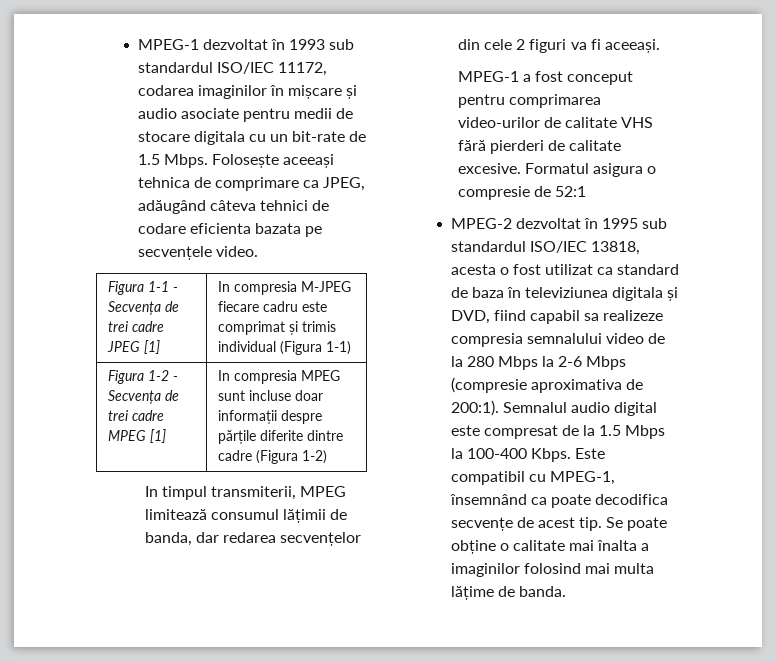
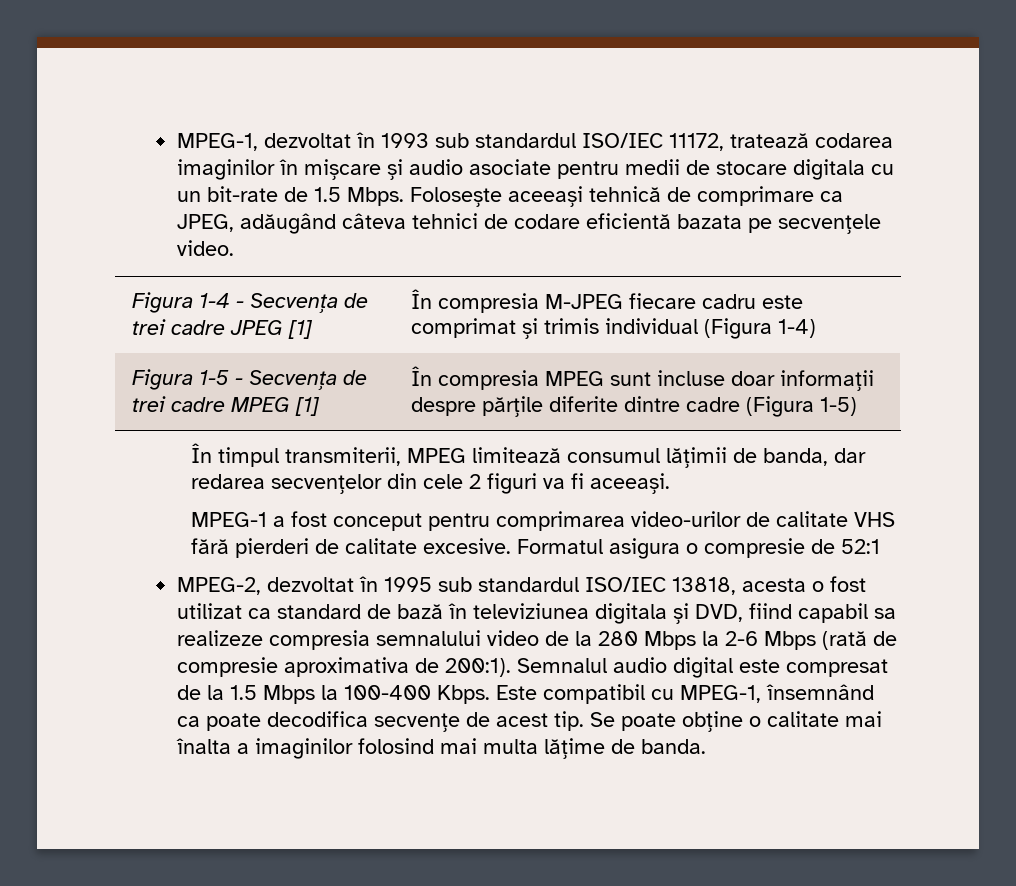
- MPEG-1 dezvoltat în 1993 sub standardul ISO/IEC 11172, codarea imaginilor în mișcare și audio asociate pentru medii de stocare digitala cu un bit-rate de 1.5 Mbps.
+ MPEG-1, dezvoltat în 1993 sub standardul ISO/IEC 11172, tratează codarea imaginilor în mișcare și audio asociate pentru medii de stocare digitala cu un bit-rate de 1.5 Mbps.
- Folosește aceeași tehnica de comprimare ca JPEG, adăugând câteva tehnici de codare eficienta bazata pe secvențele video.
+ Folosește aceeași tehnică de comprimare ca JPEG, adăugând câteva tehnici de codare eficientă bazata pe secvențele video.
- Figura 1-1 - Secvența de trei cadre JPEG [1] | In compresia M-JPEG fiecare cadru este comprimat și trimis individual (Figura 1-1)
- Figura 1-2 - Secvența de trei cadre MPEG [1] | In compresia MPEG sunt incluse doar informații despre părțile diferite dintre cadre (Figura 1-2)
- In timpul transmiterii, MPEG limitează consumul lățimii de banda, dar redarea secvențelor din cele 2 figuri va fi aceeași.
+ Figura 1-4 - Secvența de trei cadre JPEG [1] | În compresia M-JPEG fiecare cadru este comprimat și trimis individual (Figura 1-4)
+ Figura 1-5 - Secvența de trei cadre MPEG [1] | În compresia MPEG sunt incluse doar informații despre părțile diferite dintre cadre (Figura 1-5)
+ În timpul transmiterii, MPEG limitează consumul lățimii de banda, dar redarea secvențelor din cele 2 figuri va fi aceeași.
- MPEG-2 dezvoltat în 1995 sub standardul ISO/IEC 13818, acesta o fost utilizat ca standard de baza în televiziunea digitala și DVD, fiind capabil sa realizeze compresia semnalului video de la 280 Mbps la 2-6 Mbps (compresie aproximativa de 200:1).
+ MPEG-2, dezvoltat în 1995 sub standardul ISO/IEC 13818, acesta o fost utilizat ca standard de bază în televiziunea digitala și DVD, fiind capabil sa realizeze compresia semnalului video de la 280 Mbps la 2-6 Mbps (rată de compresie aproximativa de 200:1).

